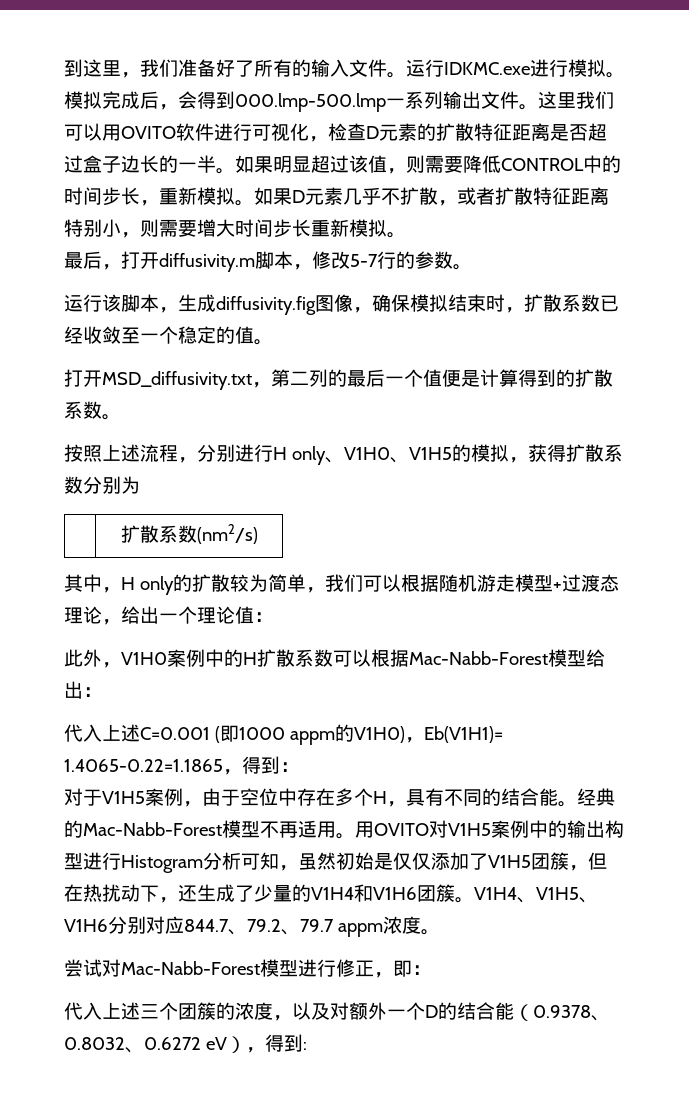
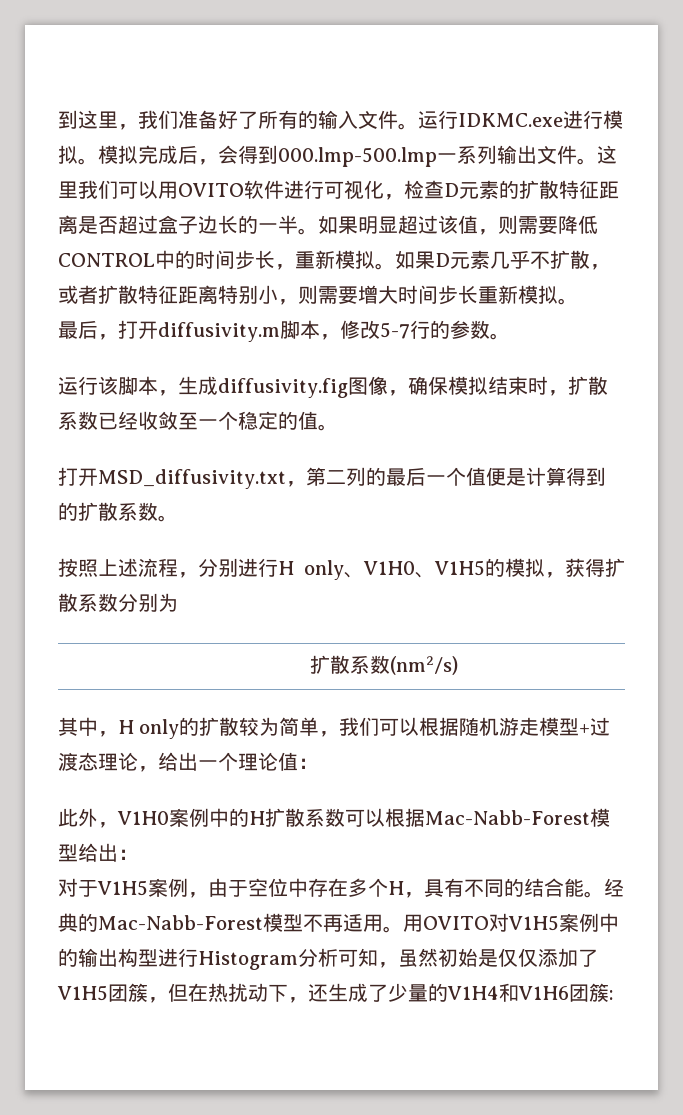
- 代入上述C=0.001 (即1000 appm的V1H0)，Eb(V1H1)= 1.4065-0.22=1.1865，得到：
- 用OVITO对V1H5案例中的输出构型进行Histogram分析可知，虽然初始是仅仅添加了V1H5团簇，但在热扰动下，还生成了少量的V1H4和V1H6团簇。V1H4、V1H5、V1H6分别对应844.7、79.2、79.7 appm浓度。
- 尝试对Mac-Nabb-Forest模型进行修正，即：
- 代入上述三个团簇的浓度，以及对额外一个D的结合能（0.9378、0.8032、0.6272 eV），得到:
+ 用OVITO对V1H5案例中的输出构型进行Histogram分析可知，虽然初始是仅仅添加了V1H5团簇，但在热扰动下，还生成了少量的V1H4和V1H6团簇:

